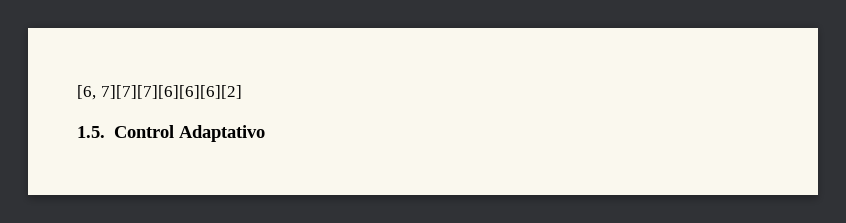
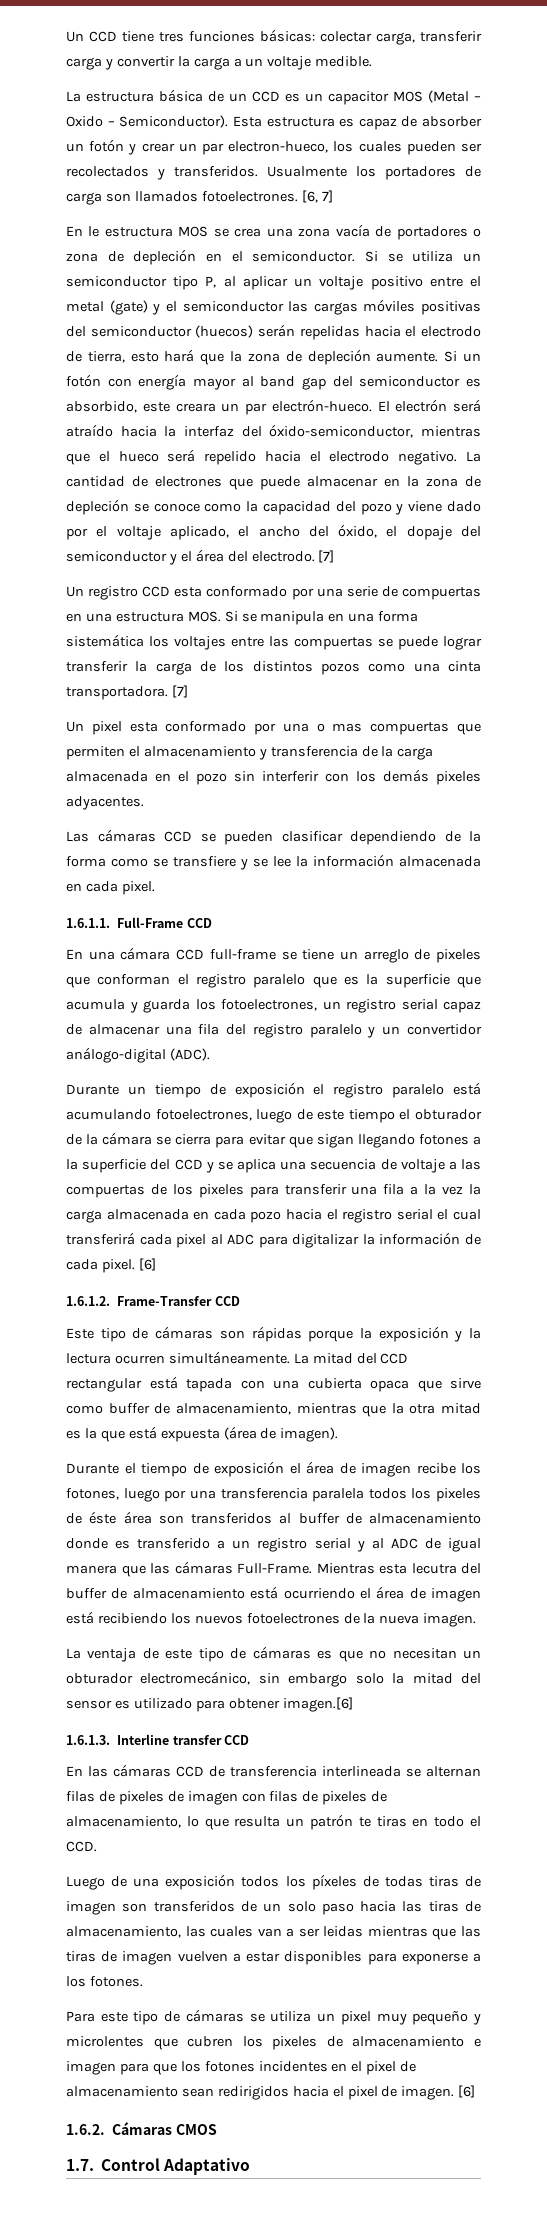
- [6, 7][7][7][6][6][6][2]
- 1.5. Control Adaptativo
+ Un CCD tiene tres funciones básicas: colectar carga, transferir carga y convertir la carga a un voltaje medible.
+ La estructura básica de un CCD es un capacitor MOS (Metal – Oxido – Semiconductor). Esta estructura es capaz de absorber un fotón y crear un par electron-hueco, los cuales pueden ser recolectados y transferidos. Usualmente los portadores de carga son llamados fotoelectrones. [6, 7]
+ En le estructura MOS se crea una zona vacía de portadores o zona de depleción en el semiconductor. Si se utiliza un semiconductor tipo P, al aplicar un voltaje positivo entre el metal (gate) y el semiconductor las cargas móviles positivas del semiconductor (huecos) serán repelidas hacia el electrodo de tierra, esto hará que la zona de depleción aumente. Si un fotón con energía mayor al band gap del semiconductor es absorbido, este creara un par electrón-hueco. El electrón será atraído hacia la interfaz del óxido-semiconductor, mientras que el hueco será repelido hacia el electrodo negativo. La cantidad de electrones que puede almacenar en la zona de depleción se conoce como la capacidad del pozo y viene dado por el voltaje aplicado, el ancho del óxido, el dopaje del semiconductor y el área del electrodo. [7]
+ Un registro CCD esta conformado por una serie de compuertas en una estructura MOS. Si se manipula en una forma sistemática los voltajes entre las compuertas se puede lograr transferir la carga de los distintos pozos como una cinta transportadora. [7]
+ Un pixel esta conformado por una o mas compuertas que permiten el almacenamiento y transferencia de la carga almacenada en el pozo sin interferir con los demás pixeles adyacentes.
+ Las cámaras CCD se pueden clasificar dependiendo de la forma como se transfiere y se lee la información almacenada en cada pixel.
+ 1.6.1.1. Full-Frame CCD
+ En una cámara CCD full-frame se tiene un arreglo de pixeles que conforman el registro paralelo que es la superficie que acumula y guarda los fotoelectrones, un registro serial capaz de almacenar una fila del registro paralelo y un convertidor análogo-digital (ADC).
+ Durante un tiempo de exposición el registro paralelo está acumulando fotoelectrones, luego de este tiempo el obturador de la cámara se cierra para evitar que sigan llegando fotones a la superficie del CCD y se aplica una secuencia de voltaje a las compuertas de los pixeles para transferir una fila a la vez la carga almacenada en cada pozo hacia el registro serial el cual transferirá cada pixel al ADC para digitalizar la información de cada pixel. [6]
+ 1.6.1.2. Frame-Transfer CCD
+ Este tipo de cámaras son rápidas porque la exposición y la lectura ocurren simultáneamente. La mitad del CCD rectangular está tapada con una cubierta opaca que sirve como buffer de almacenamiento, mientras que la otra mitad es la que está expuesta (área de imagen).
+ Durante el tiempo de exposición el área de imagen recibe los fotones, luego por una transferencia paralela todos los pixeles de éste área son transferidos al buffer de almacenamiento donde es transferido a un registro serial y al ADC de igual manera que las cámaras Full-Frame. Mientras esta lecutra del buffer de almacenamiento está ocurriendo el área de imagen está recibiendo los nuevos fotoelectrones de la nueva imagen.
+ La ventaja de este tipo de cámaras es que no necesitan un obturador electromecánico, sin embargo solo la mitad del sensor es utilizado para obtener imagen.[6]
+ 1.6.1.3. Interline transfer CCD
+ En las cámaras CCD de transferencia interlineada se alternan filas de pixeles de imagen con filas de pixeles de almacenamiento, lo que resulta un patrón te tiras en todo el CCD.
+ Luego de una exposición todos los píxeles de todas tiras de imagen son transferidos de un solo paso hacia las tiras de almacenamiento, las cuales van a ser leidas mientras que las tiras de imagen vuelven a estar disponibles para exponerse a los fotones.
+ Para este tipo de cámaras se utiliza un pixel muy pequeño y microlentes que cubren los pixeles de almacenamiento e imagen para que los fotones incidentes en el pixel de almacenamiento sean redirigidos hacia el pixel de imagen. [6]
+ 1.6.2. Cámaras CMOS
+ 1.7. Control Adaptativo

